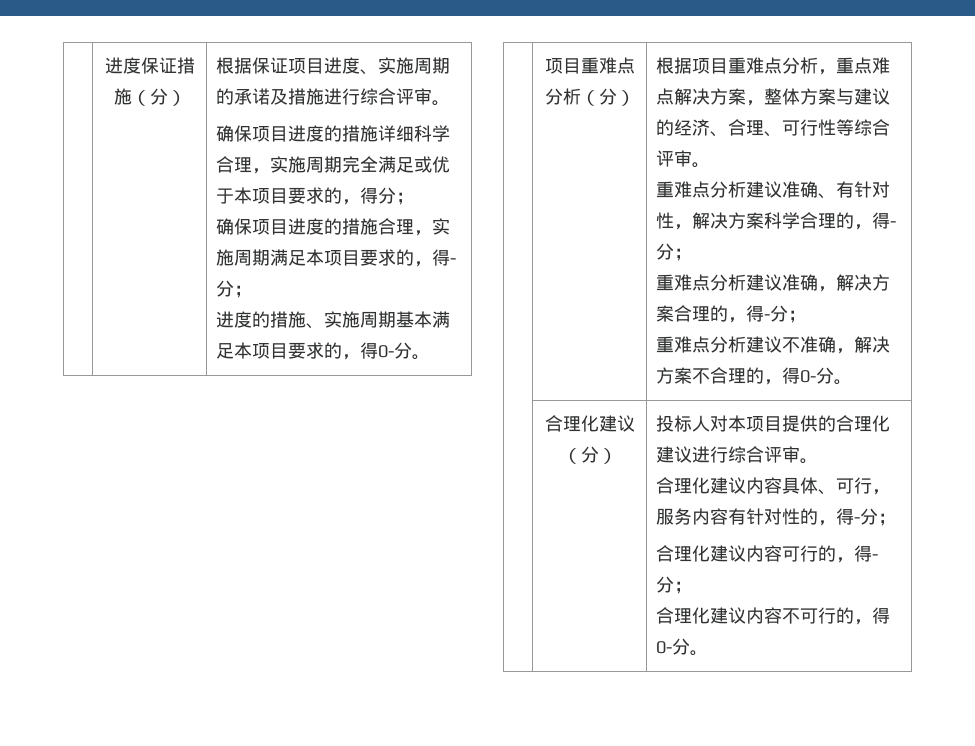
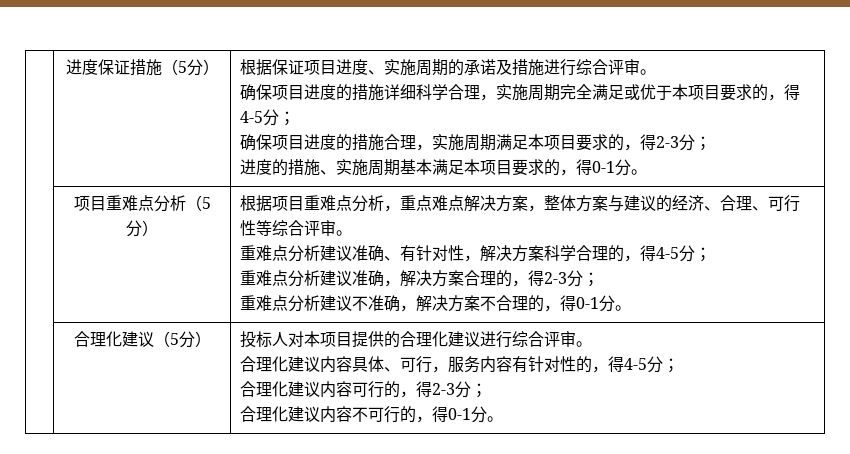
- 进度保证措施（分）
+ 进度保证措施（5分）
- 确保项目进度的措施详细科学合理，实施周期完全满足或优于本项目要求的，得分；
+ 确保项目进度的措施详细科学合理，实施周期完全满足或优于本项目要求的，得4-5分；
- 确保项目进度的措施合理，实施周期满足本项目要求的，得-分；
+ 确保项目进度的措施合理，实施周期满足本项目要求的，得2-3分；
- 进度的措施、实施周期基本满足本项目要求的，得0-分。
+ 进度的措施、实施周期基本满足本项目要求的，得0-1分。
- 项目重难点分析（分）
+ 项目重难点分析（5分）
- 重难点分析建议准确、有针对性，解决方案科学合理的，得-分；
+ 重难点分析建议准确、有针对性，解决方案科学合理的，得4-5分；
- 重难点分析建议准确，解决方案合理的，得-分；
+ 重难点分析建议准确，解决方案合理的，得2-3分；
- 重难点分析建议不准确，解决方案不合理的，得0-分。
+ 重难点分析建议不准确，解决方案不合理的，得0-1分。
- 合理化建议（分）
+ 合理化建议（5分）
- 合理化建议内容具体、可行，服务内容有针对性的，得-分；
+ 合理化建议内容具体、可行，服务内容有针对性的，得4-5分；
- 合理化建议内容可行的，得-分；
+ 合理化建议内容可行的，得2-3分；
- 合理化建议内容不可行的，得0-分。
+ 合理化建议内容不可行的，得0-1分。

